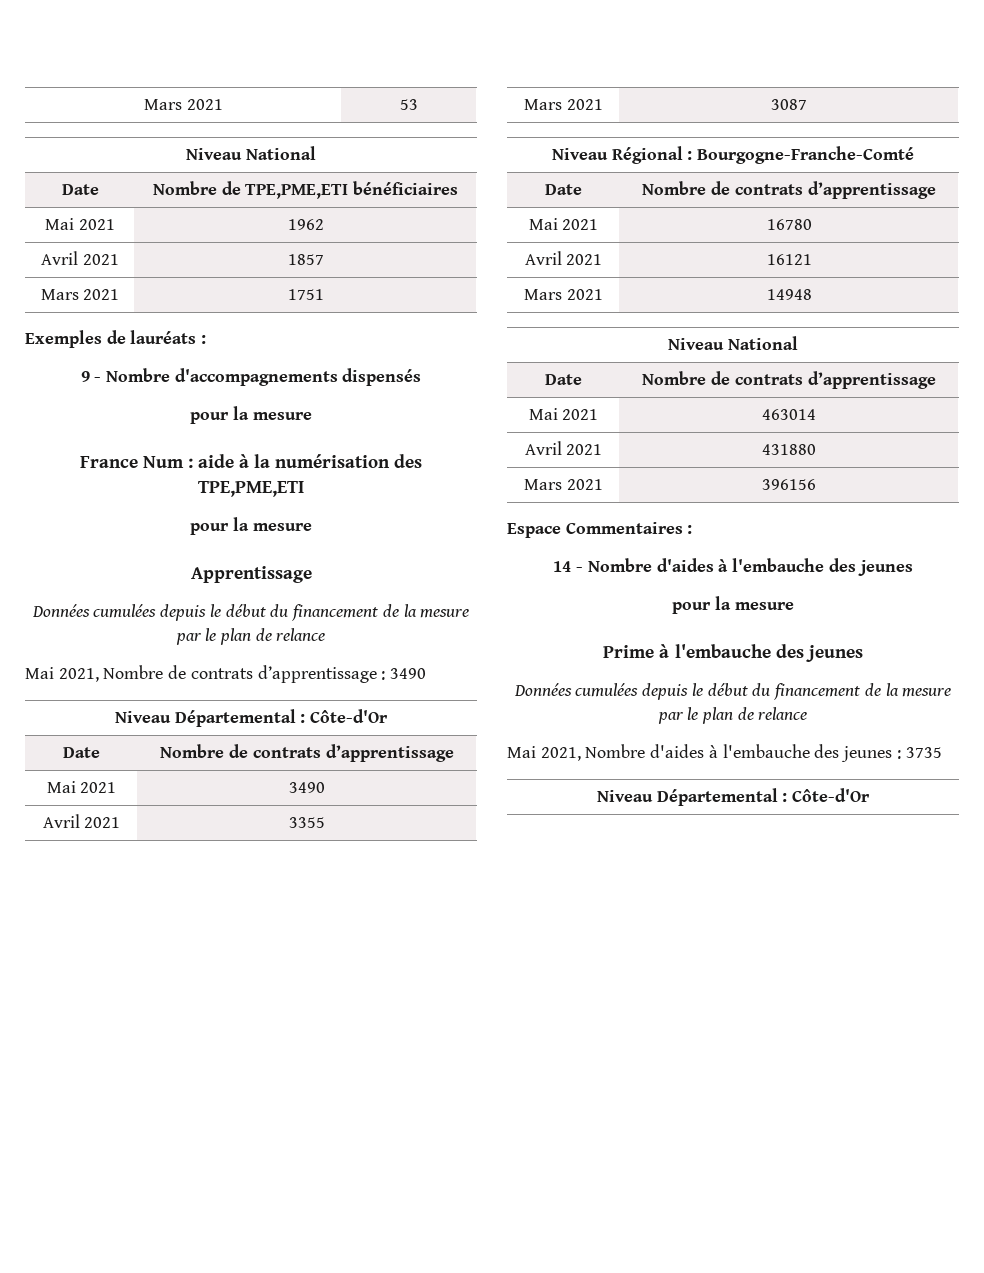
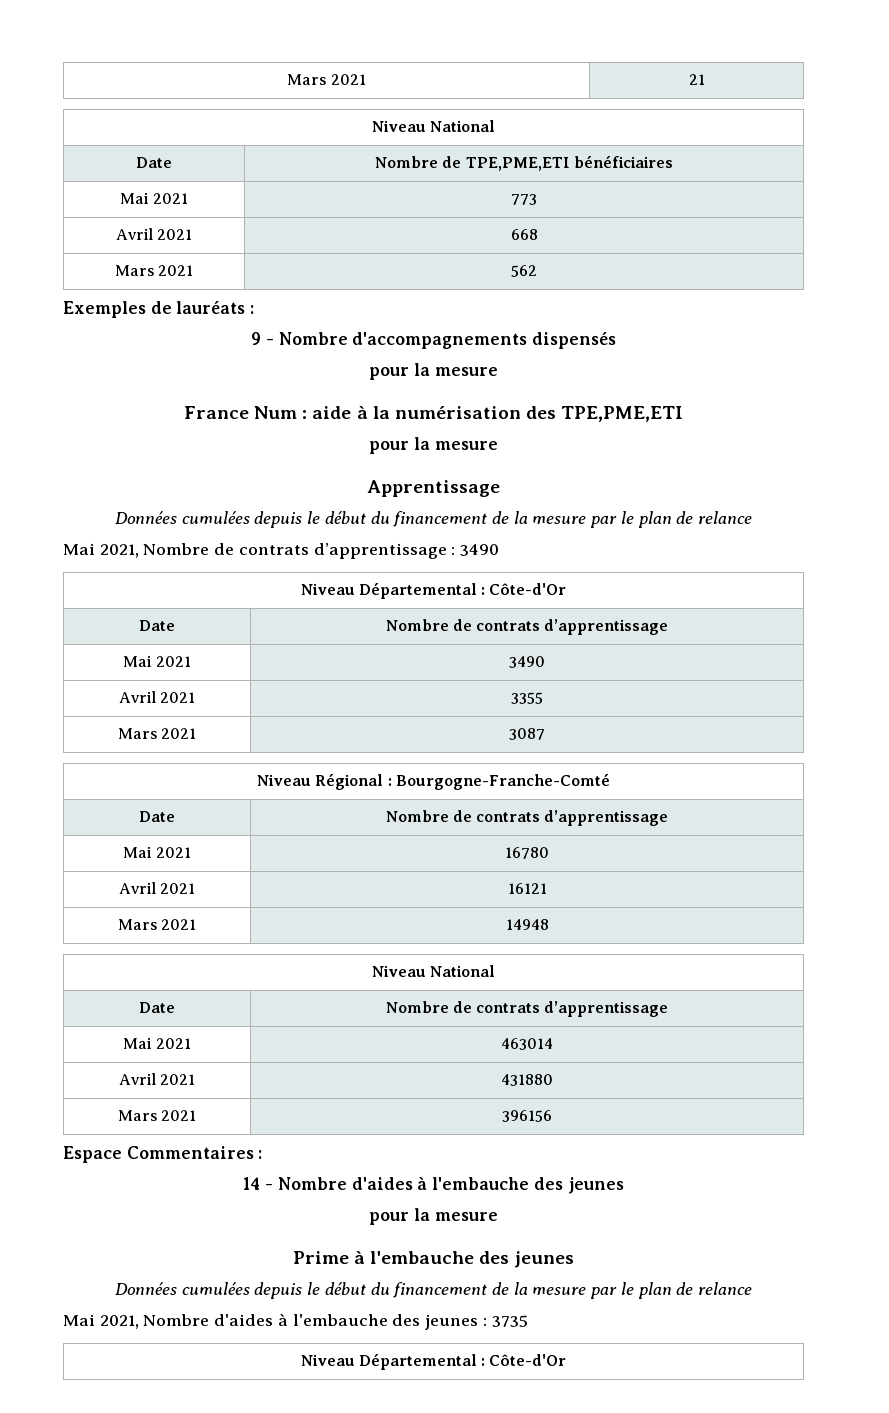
- Mars 2021 | 53
+ Mars 2021 | 21
- Mai 2021 | 1962
- Avril 2021 | 1857
- Mars 2021 | 1751
+ Mai 2021 | 773
+ Avril 2021 | 668
+ Mars 2021 | 562

